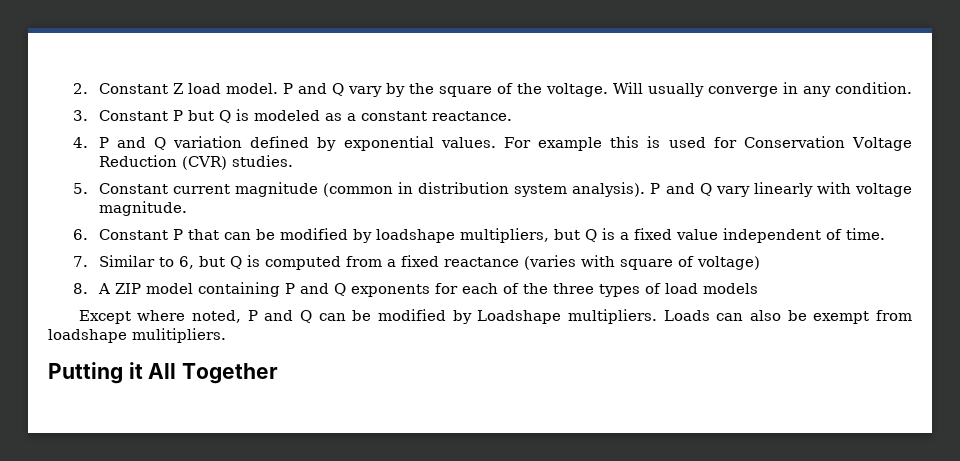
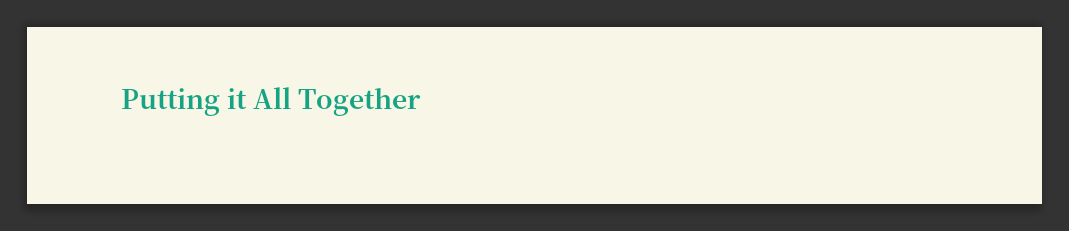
- 2. Constant Z load model. P and Q vary by the square of the voltage. Will usually converge in any condition.
- 3. Constant P but Q is modeled as a constant reactance.
- 4. P and Q variation defined by exponential values. For example this is used for Conservation Voltage Reduction (CVR) studies.
- 5. Constant current magnitude (common in distribution system analysis). P and Q vary linearly with voltage magnitude.
- 6. Constant P that can be modified by loadshape multipliers, but Q is a fixed value independent of time.
- 7. Similar to 6, but Q is computed from a fixed reactance (varies with square of voltage)
- 8. A ZIP model containing P and Q exponents for each of the three types of load models
- Except where noted, P and Q can be modified by Loadshape multipliers. Loads can also be exempt from loadshape mulitipliers.

